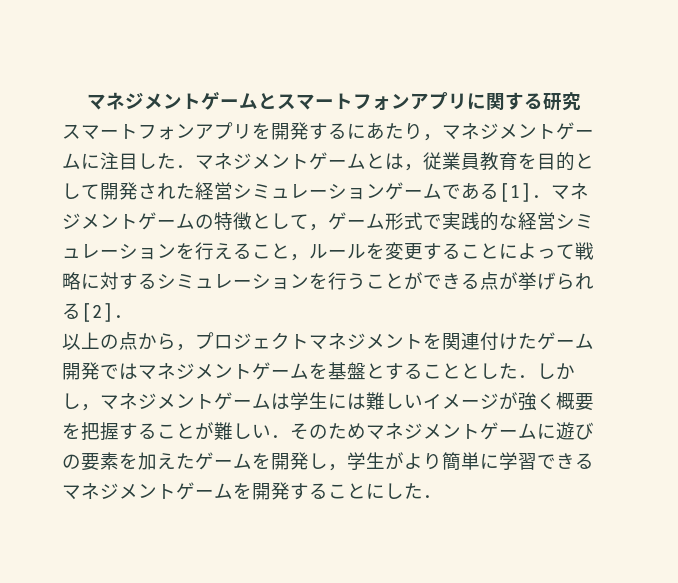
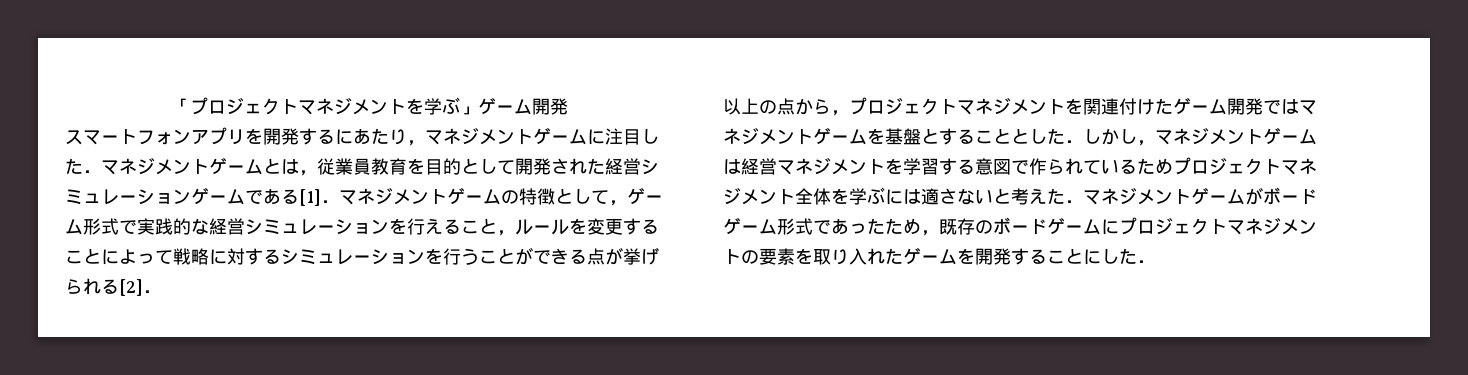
- マネジメントゲームとスマートフォンアプリに関する研究
+ 「プロジェクトマネジメントを学ぶ」ゲーム開発
- 以上の点から，プロジェクトマネジメントを関連付けたゲーム開発ではマネジメントゲームを基盤とすることとした．しかし，マネジメントゲームは学生には難しいイメージが強く概要を把握することが難しい．そのためマネジメントゲームに遊びの要素を加えたゲームを開発し，学生がより簡単に学習できるマネジメントゲームを開発することにした．
+ 以上の点から，プロジェクトマネジメントを関連付けたゲーム開発ではマネジメントゲームを基盤とすることとした．しかし，マネジメントゲームは経営マネジメントを学習する意図で作られているためプロジェクトマネジメント全体を学ぶには適さないと考えた．マネジメントゲームがボードゲーム形式であったため，既存のボードゲームにプロジェクトマネジメントの要素を取り入れたゲームを開発することにした．

